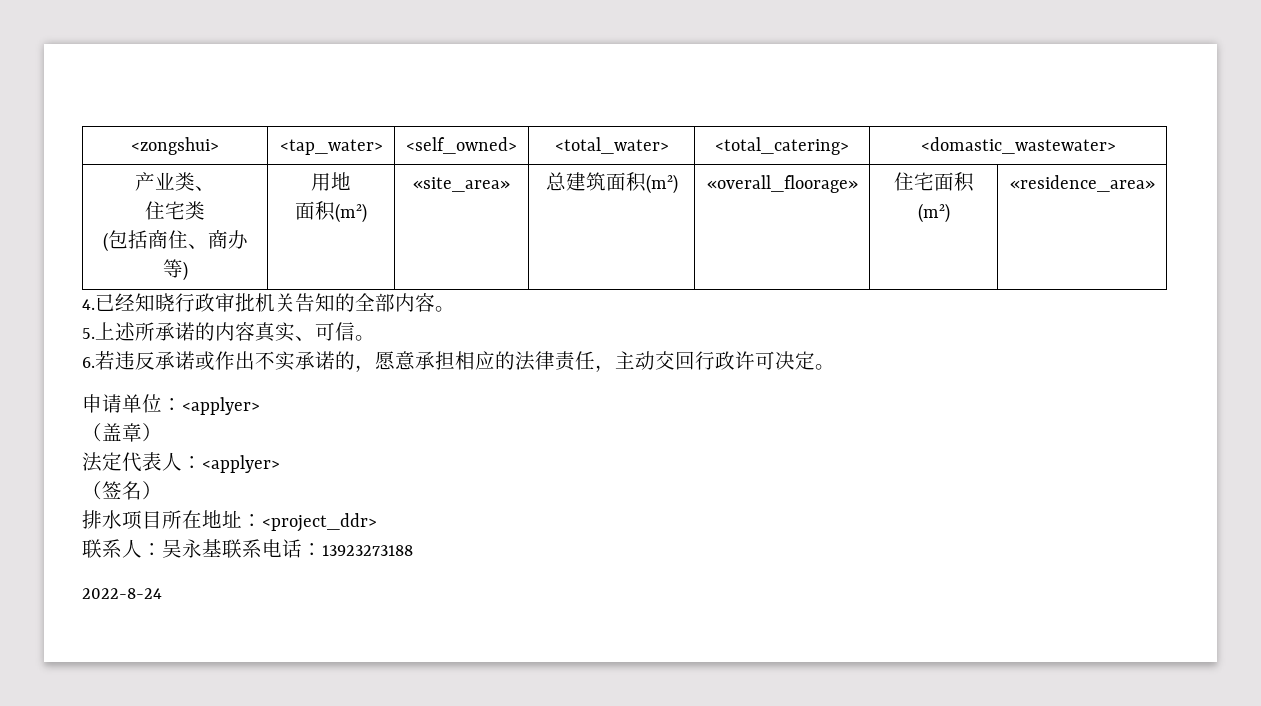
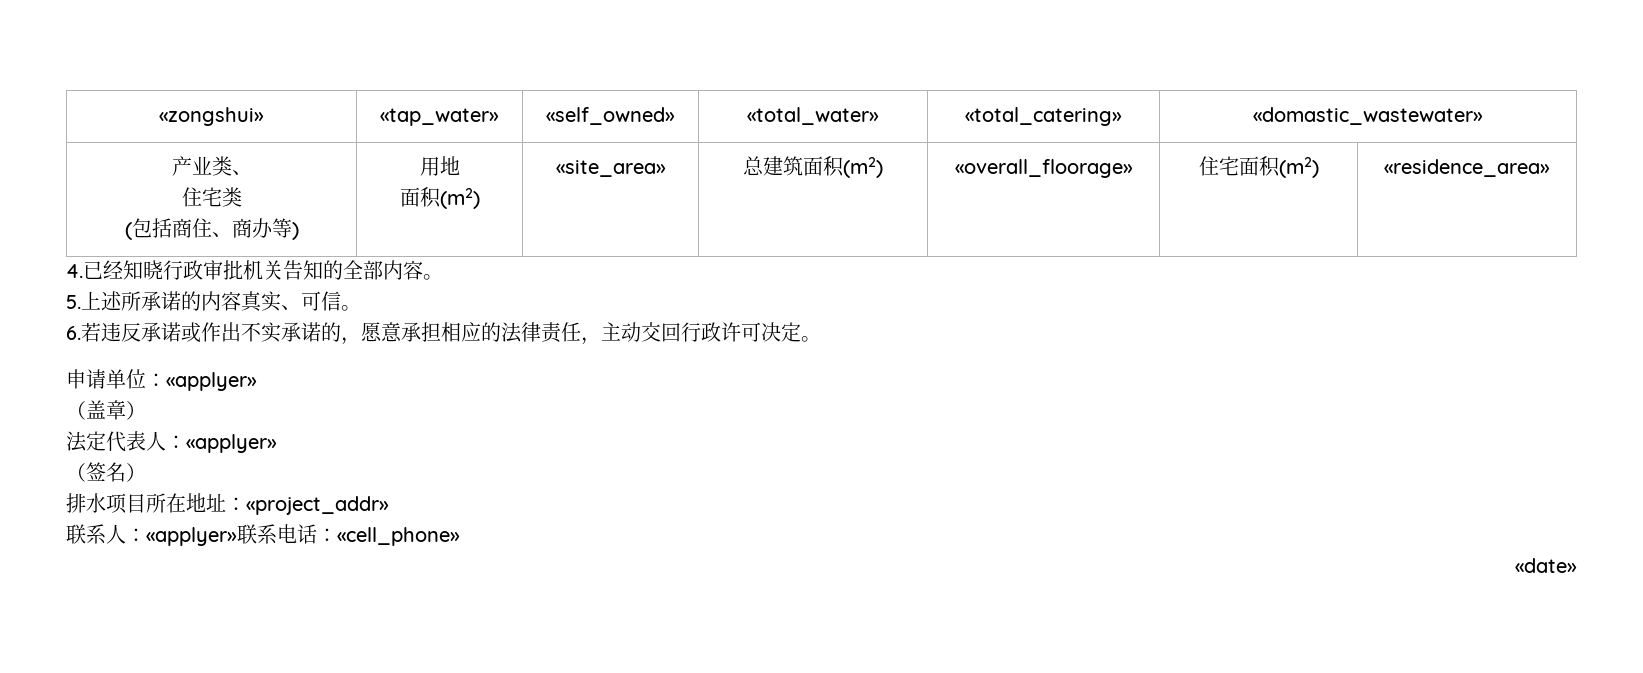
- <zongshui> | <tap_water> | <self_owned> | <total_water> | <total_catering> | <domastic_wastewater>
+ «zongshui» | «tap_water» | «self_owned» | «total_water» | «total_catering» | «domastic_wastewater»
- 申请单位：<applyer>
+ 申请单位：«applyer»
- 法定代表人：<applyer>
+ 法定代表人：«applyer»
- 排水项目所在地址：<project_ddr>
+ 排水项目所在地址：«project_addr»
- 联系人：吴永基联系电话：13923273188
- 2022-8-24
+ 联系人：«applyer»联系电话：«cell_phone»
+ «date»

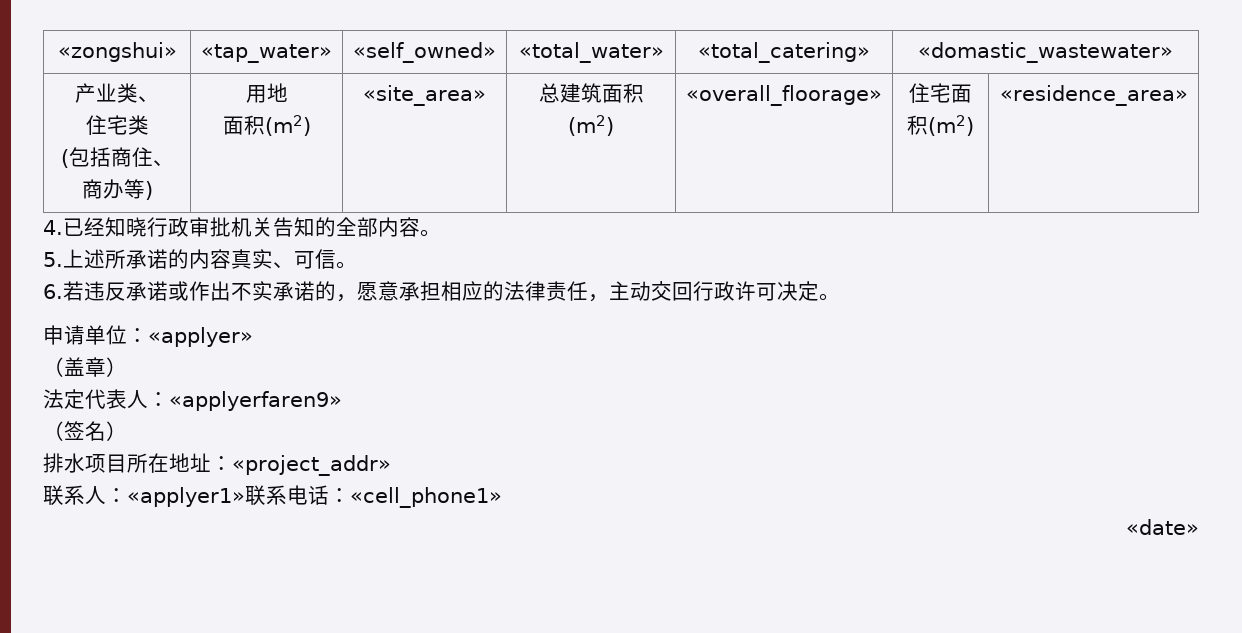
- 法定代表人：«applyer»
+ 法定代表人：«applyerfaren9»
- 联系人：«applyer»联系电话：«cell_phone»
+ 联系人：«applyer1»联系电话：«cell_phone1»

